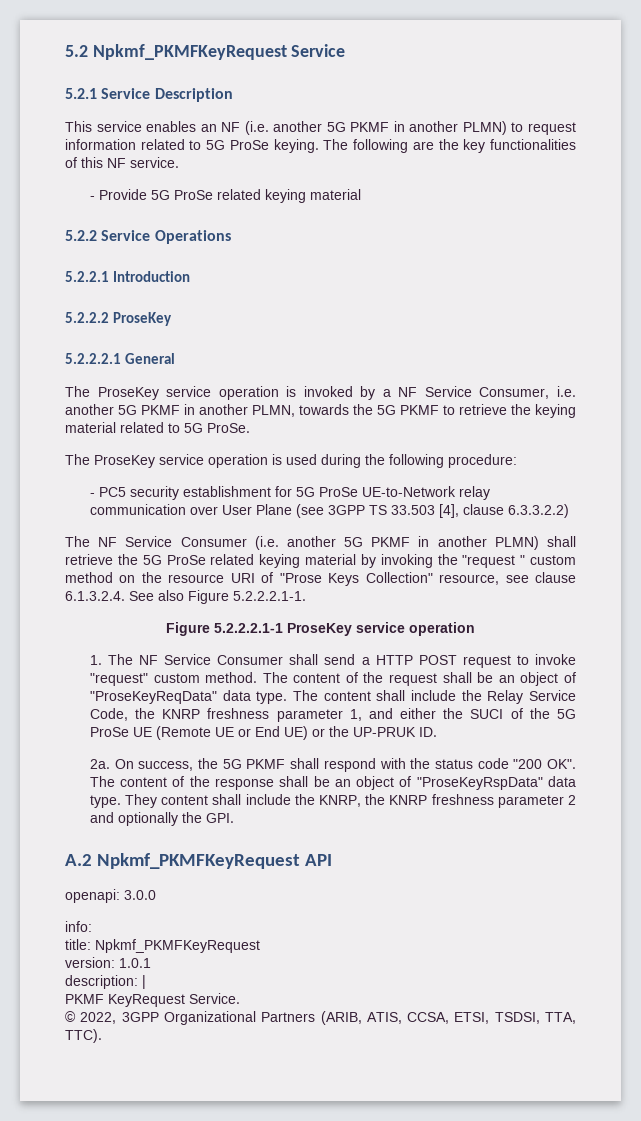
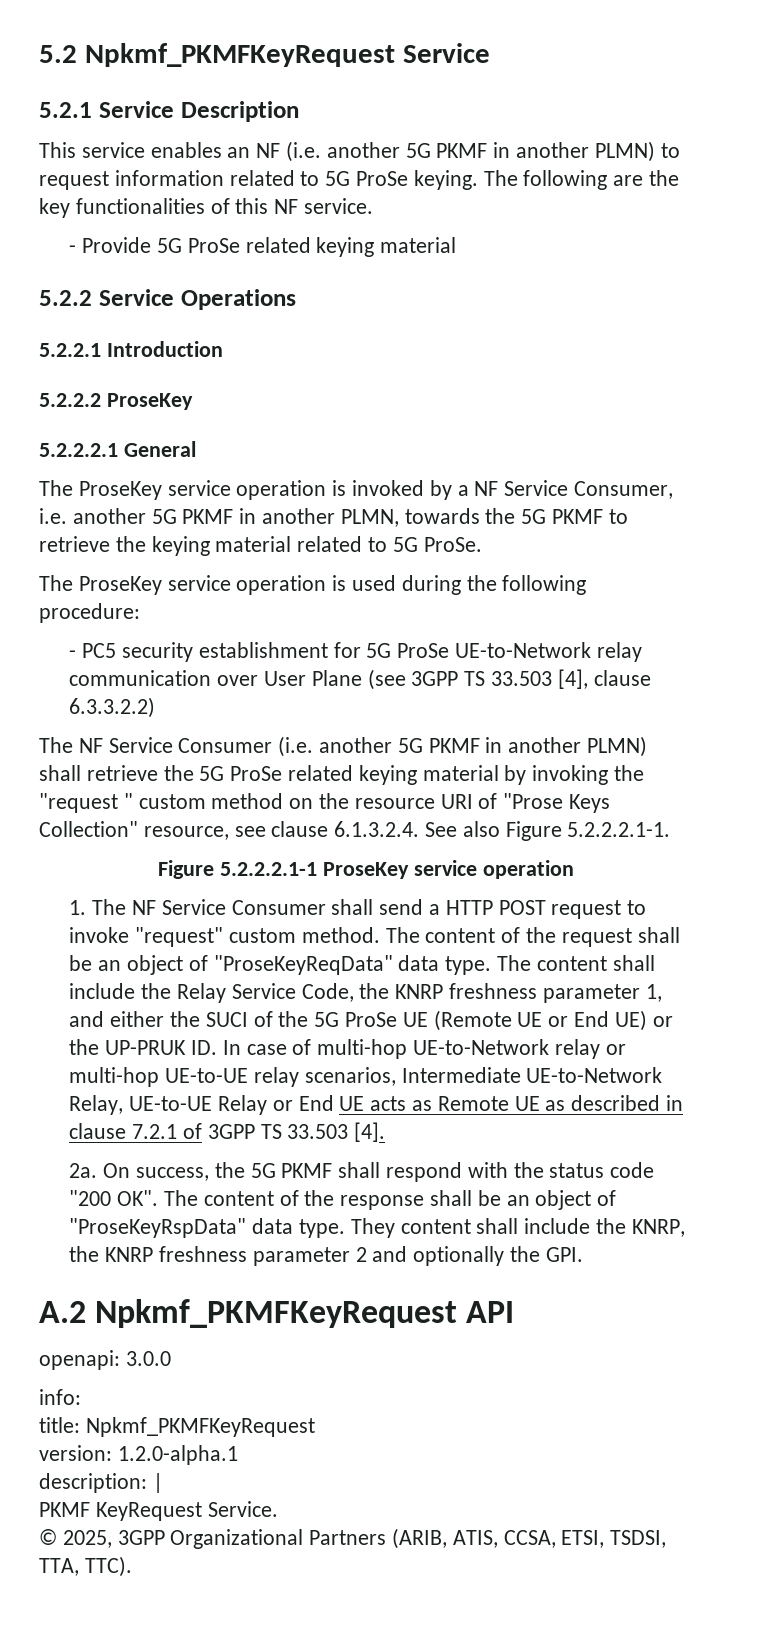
- The content shall include the Relay Service Code, the KNRP freshness parameter 1, and either the SUCI of the 5G ProSe UE (Remote UE or End UE) or the UP-PRUK ID.
+ The content shall include the Relay Service Code, the KNRP freshness parameter 1, and either the SUCI of the 5G ProSe UE (Remote UE or End UE) or the UP-PRUK ID. In case of multi-hop UE-to-Network relay or multi-hop UE-to-UE relay scenarios, Intermediate UE-to-Network Relay, UE-to-UE Relay or End UE acts as Remote UE as described in clause 7.2.1 of 3GPP TS 33.503 [4].
- version: 1.0.1
+ version: 1.2.0-alpha.1
- © 2022, 3GPP Organizational Partners (ARIB, ATIS, CCSA, ETSI, TSDSI, TTA, TTC).
+ © 2025, 3GPP Organizational Partners (ARIB, ATIS, CCSA, ETSI, TSDSI, TTA, TTC).

